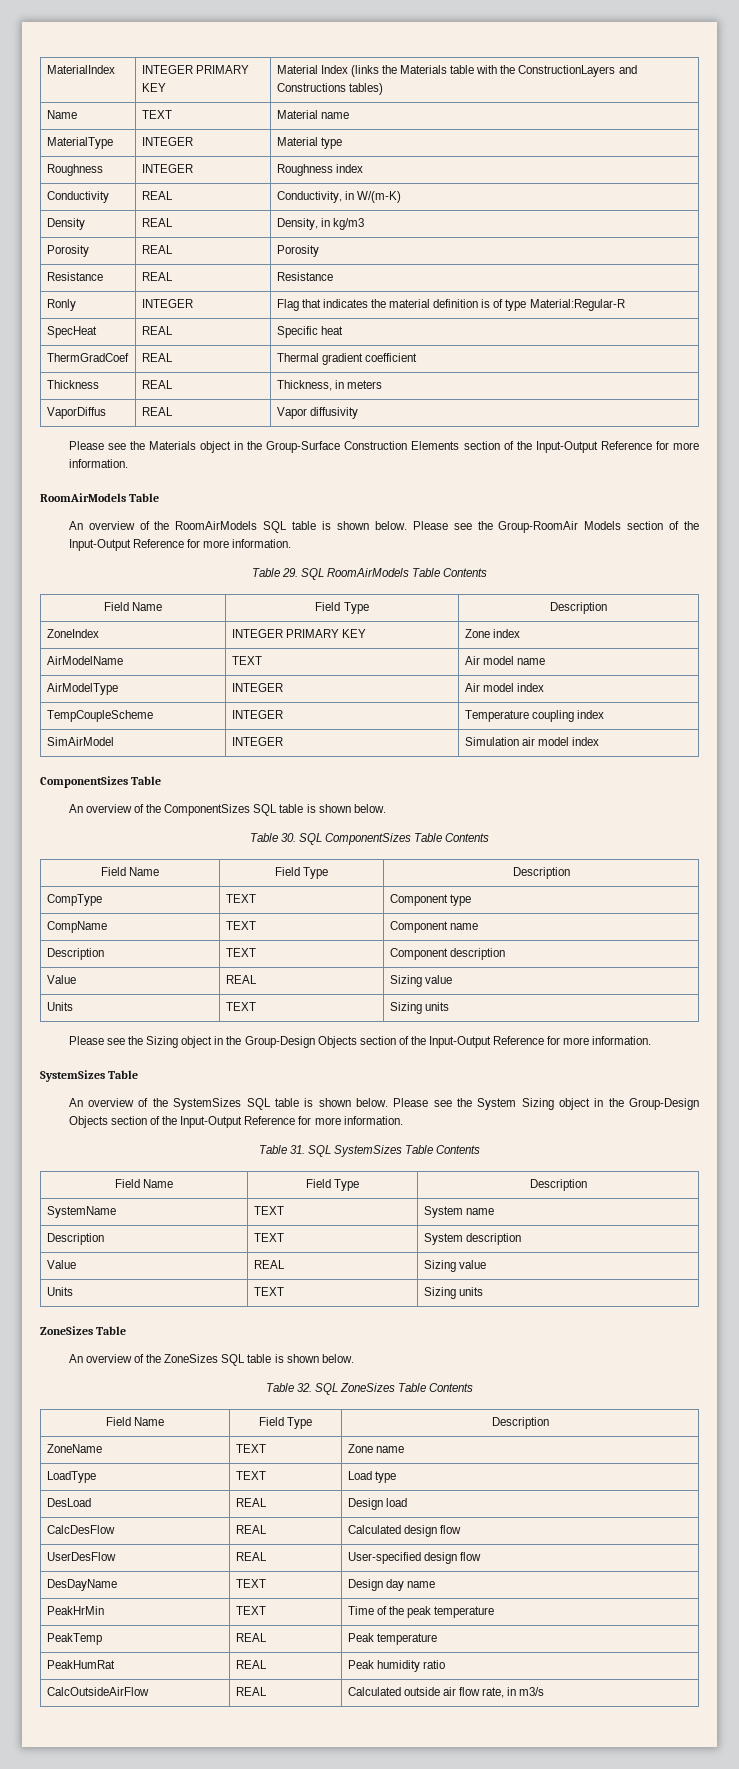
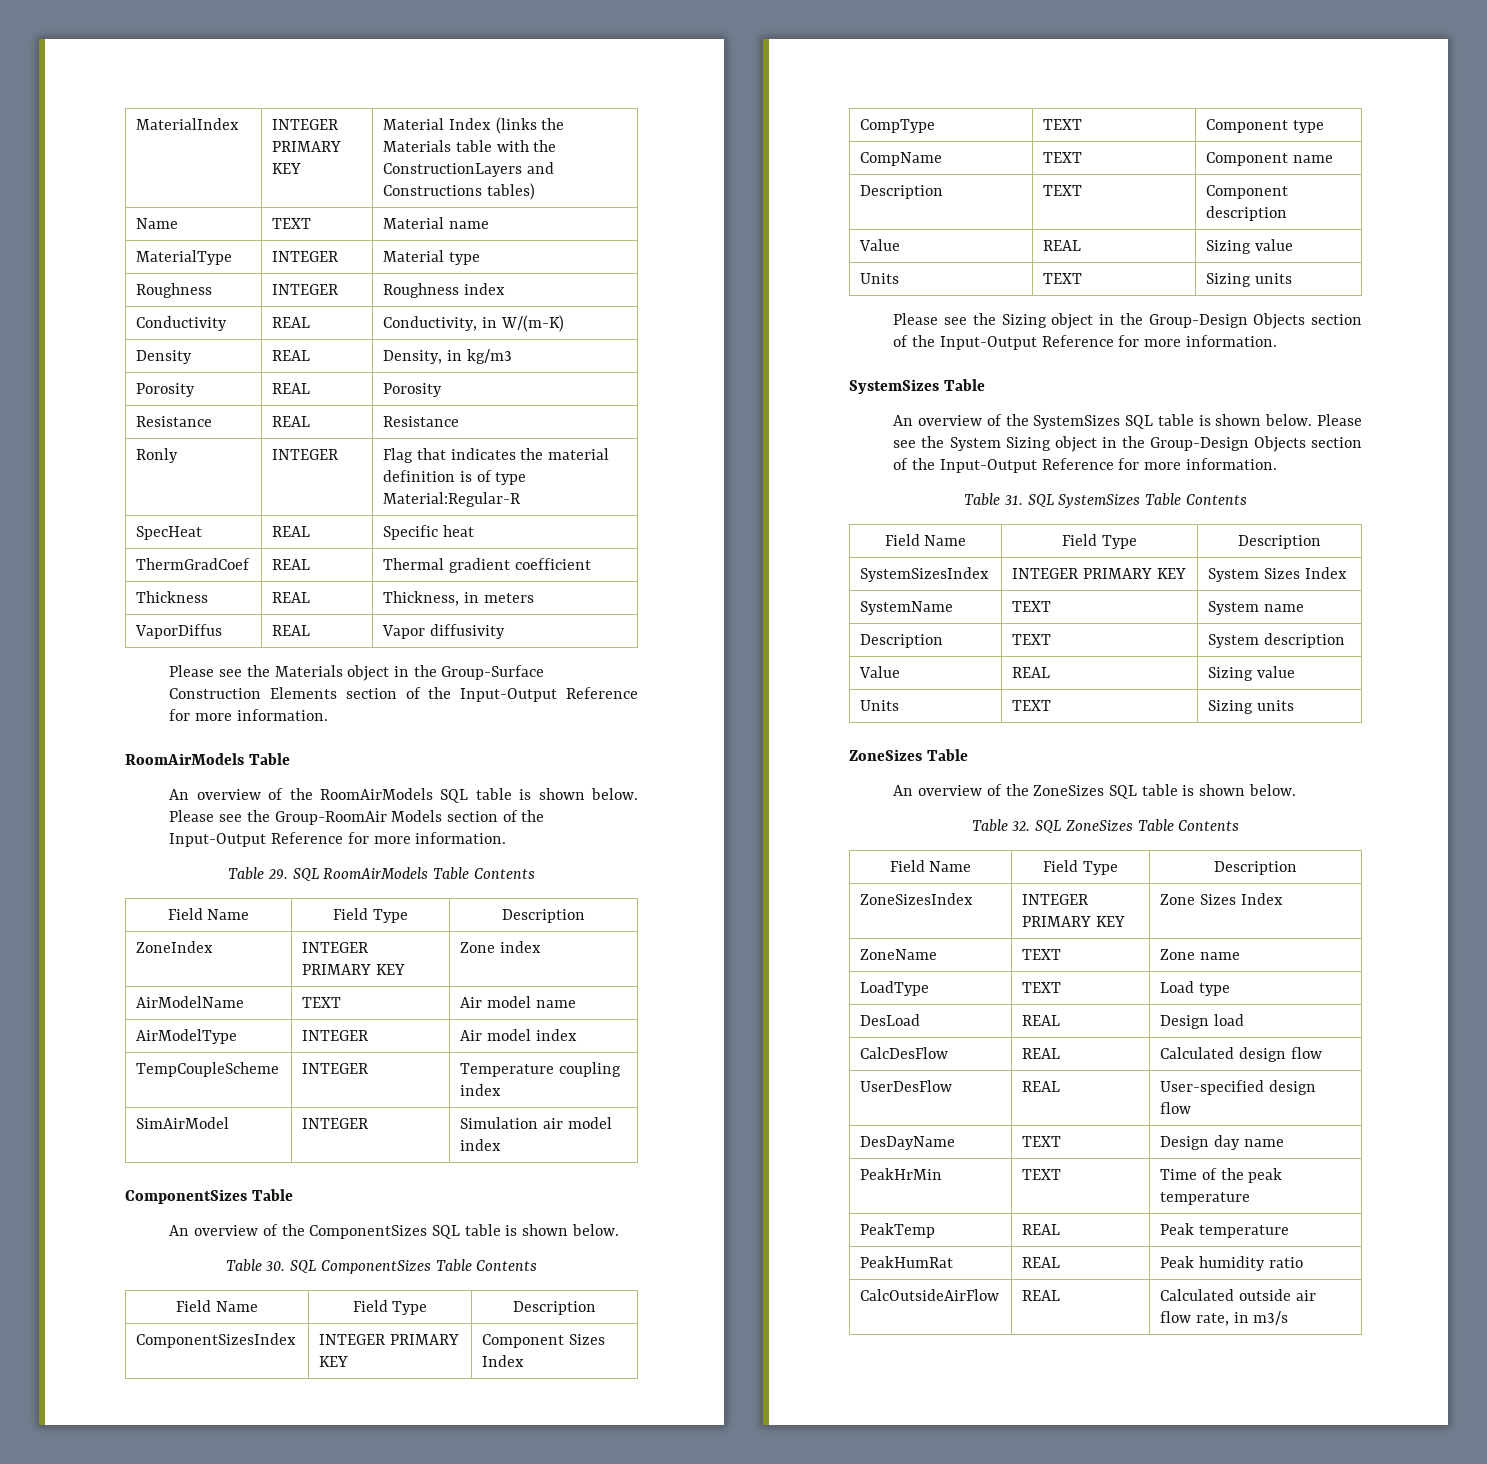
+ ComponentSizesIndex | INTEGER PRIMARY KEY | Component Sizes Index
+ SystemSizesIndex | INTEGER PRIMARY KEY | System Sizes Index
+ ZoneSizesIndex | INTEGER PRIMARY KEY | Zone Sizes Index

